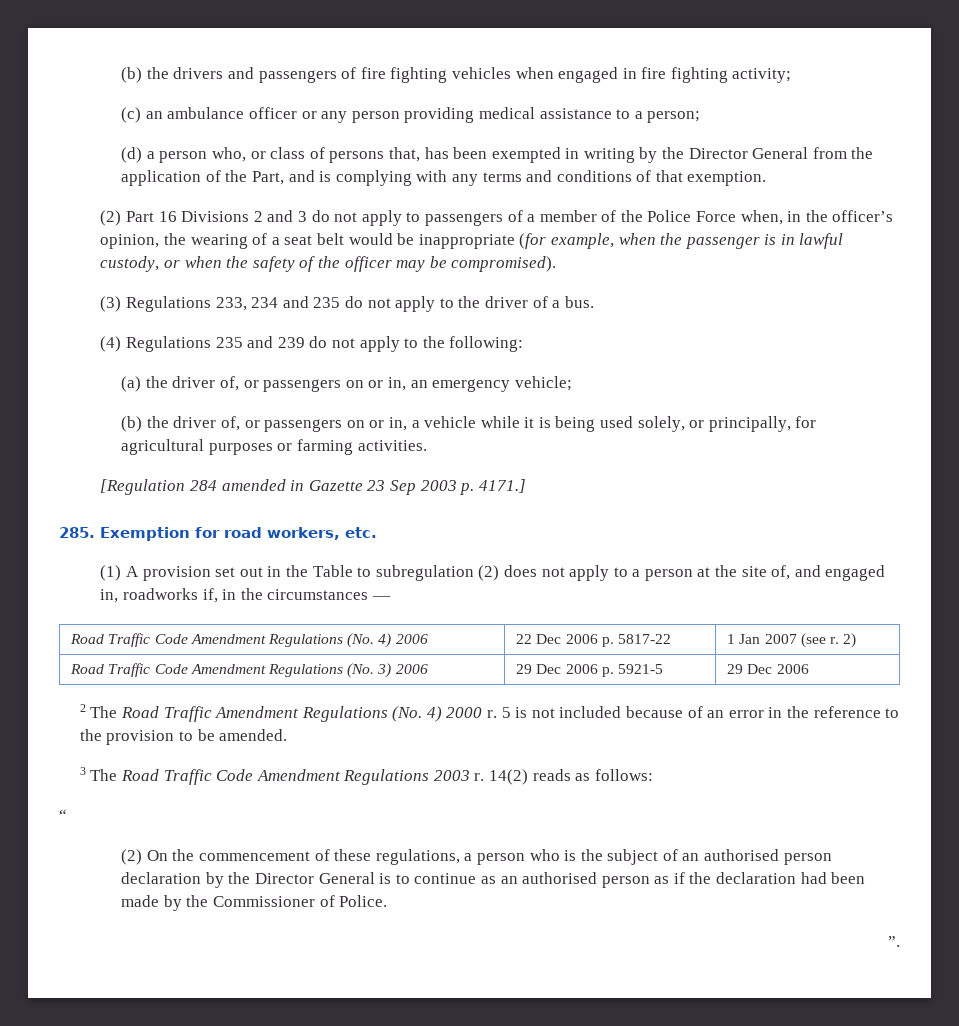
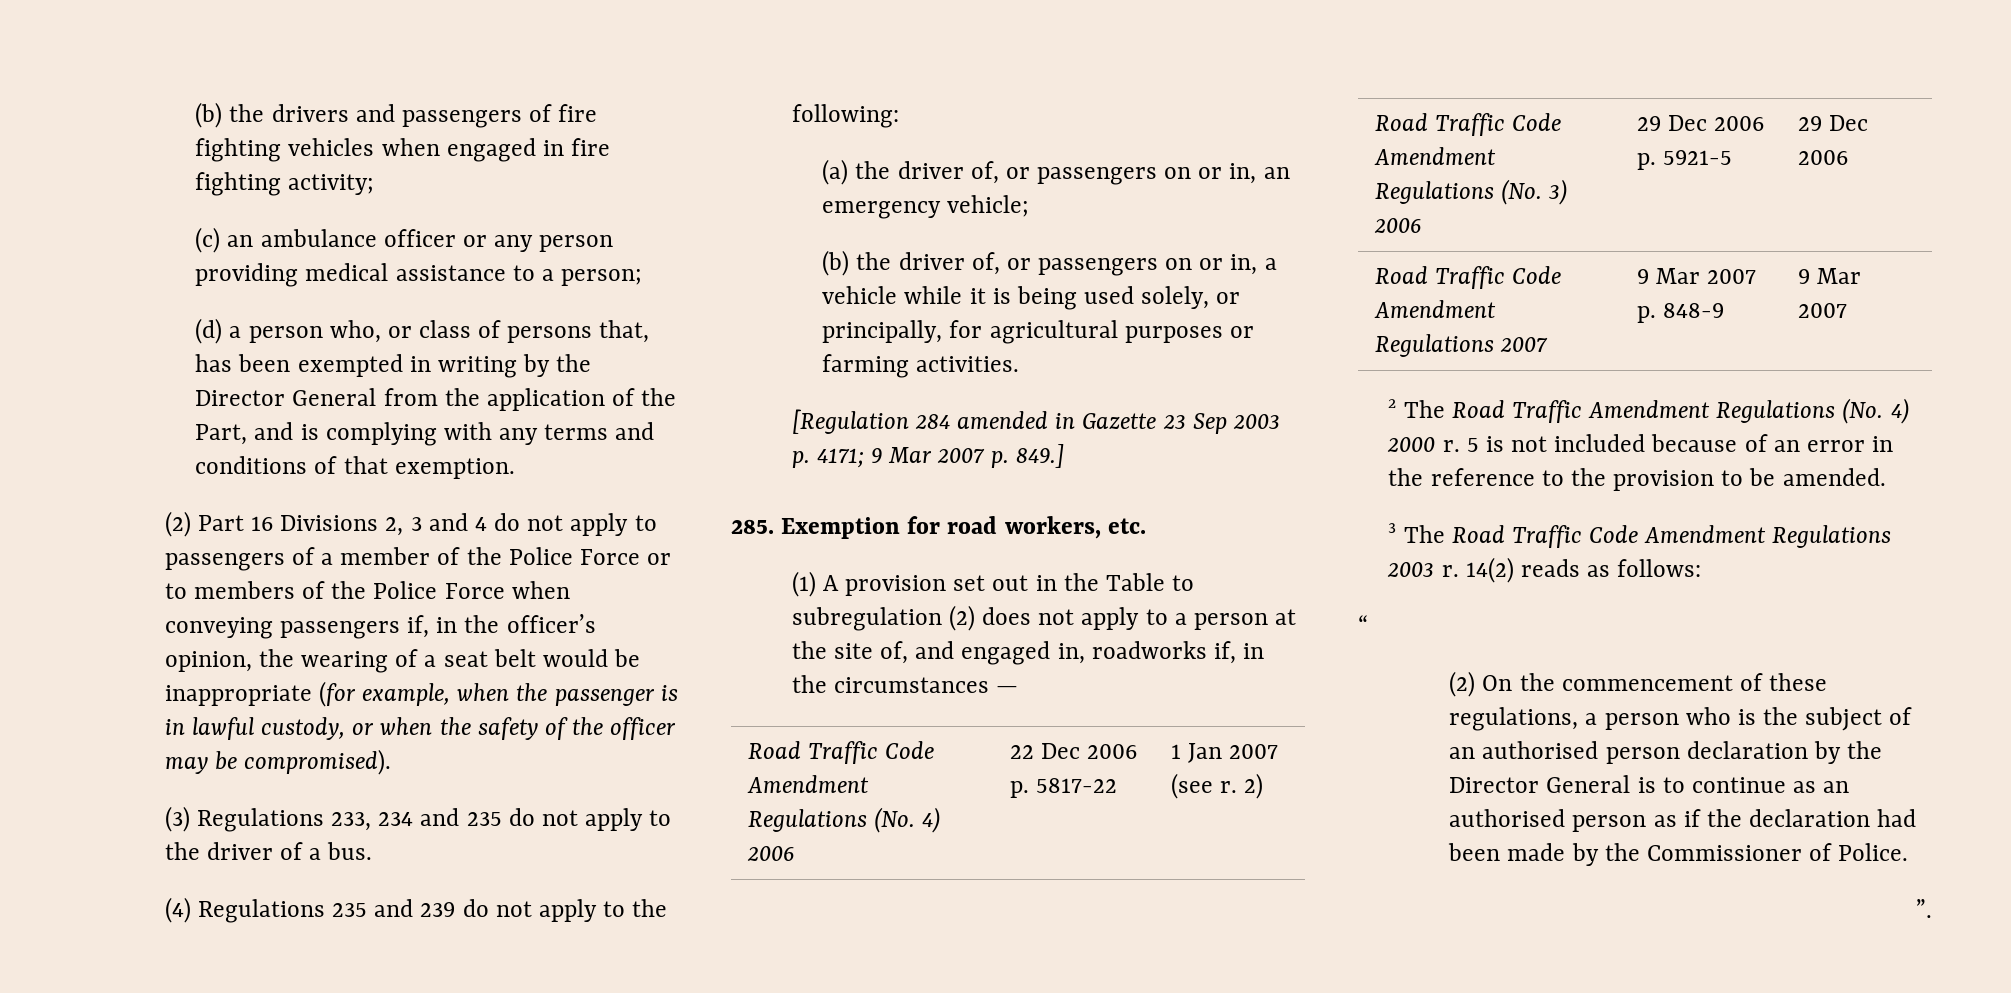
- (2) Part 16 Divisions 2 and 3 do not apply to passengers of a member of the Police Force when, in the officer’s opinion, the wearing of a seat belt would be inappropriate (for example, when the passenger is in lawful custody, or when the safety of the officer may be compromised).
+ (2) Part 16 Divisions 2, 3 and 4 do not apply to passengers of a member of the Police Force or to members of the Police Force when conveying passengers if, in the officer’s opinion, the wearing of a seat belt would be inappropriate (for example, when the passenger is in lawful custody, or when the safety of the officer may be compromised).
- [Regulation 284 amended in Gazette 23 Sep 2003 p. 4171.]
+ [Regulation 284 amended in Gazette 23 Sep 2003 p. 4171; 9 Mar 2007 p. 849.]
+ Road Traffic Code Amendment Regulations 2007 | 9 Mar 2007 p. 848-9 | 9 Mar 2007

